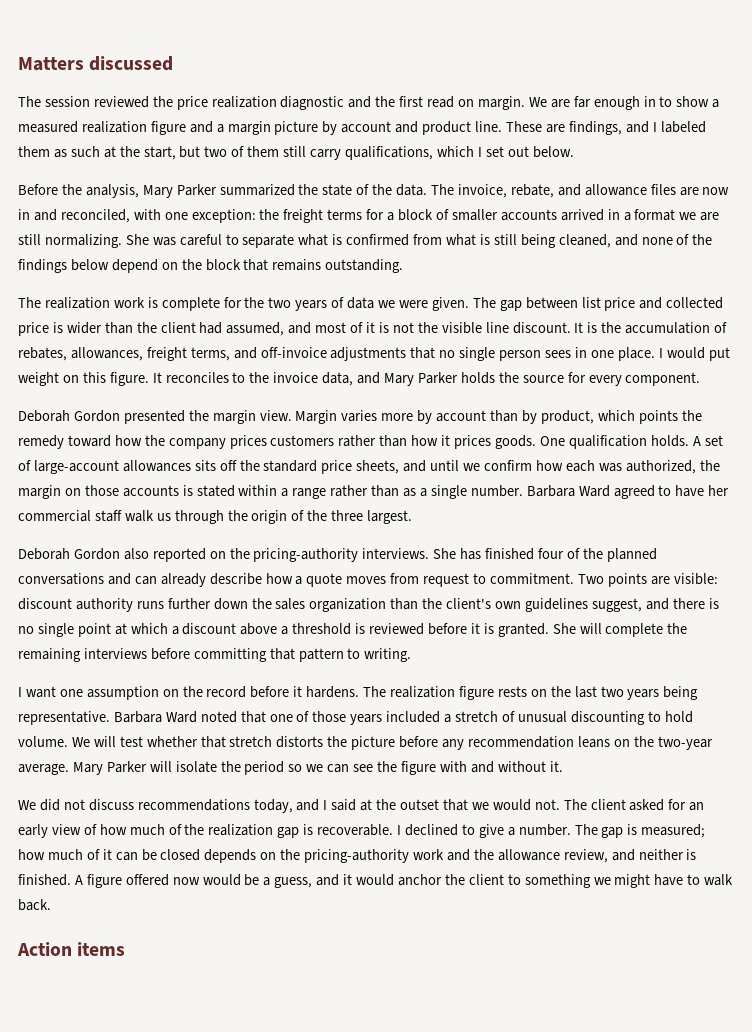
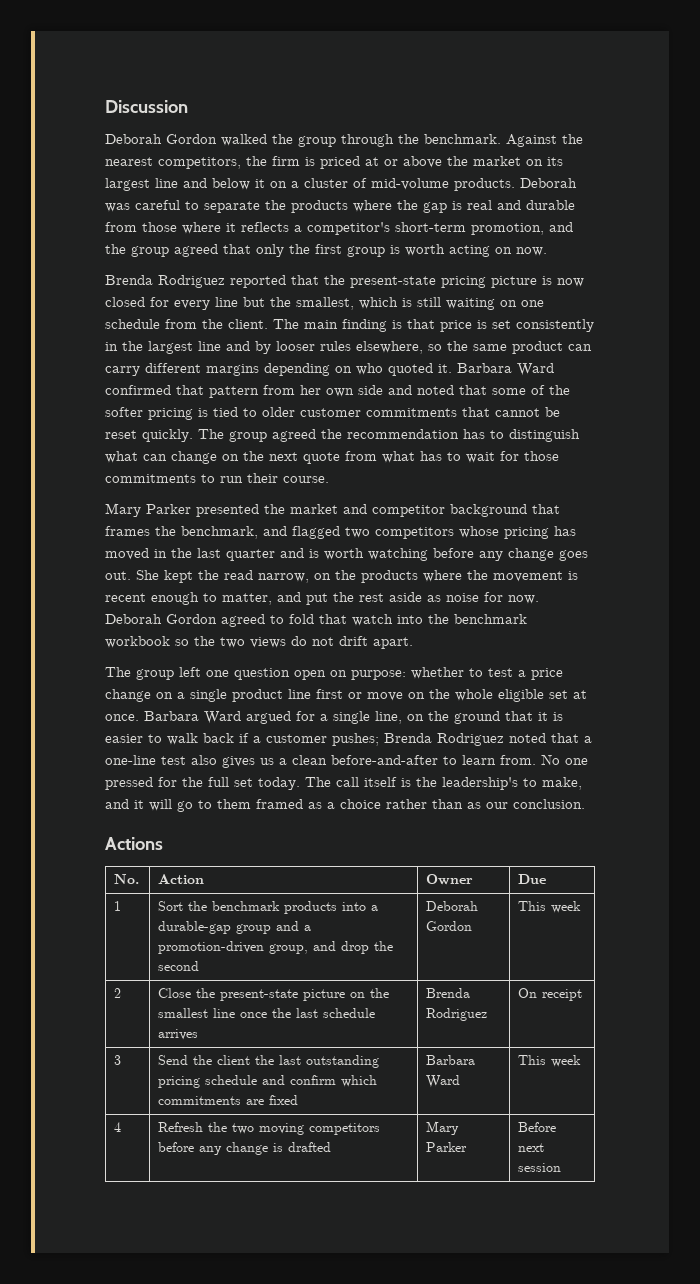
- Matters discussed
- The session reviewed the price realization diagnostic and the first read on margin. We are far enough in to show a measured realization figure and a margin picture by account and product line. These are findings, and I labeled them as such at the start, but two of them still carry qualifications, which I set out below.
- Before the analysis, Mary Parker summarized the state of the data. The invoice, rebate, and allowance files are now in and reconciled, with one exception: the freight terms for a block of smaller accounts arrived in a format we are still normalizing. She was careful to separate what is confirmed from what is still being cleaned, and none of the findings below depend on the block that remains outstanding.
- The realization work is complete for the two years of data we were given. The gap between list price and collected price is wider than the client had assumed, and most of it is not the visible line discount. It is the accumulation of rebates, allowances, freight terms, and off-invoice adjustments that no single person sees in one place. I would put weight on this figure. It reconciles to the invoice data, and Mary Parker holds the source for every component.
- Deborah Gordon presented the margin view. Margin varies more by account than by product, which points the remedy toward how the company prices customers rather than how it prices goods. One qualification holds. A set of large-account allowances sits off the standard price sheets, and until we confirm how each was authorized, the margin on those accounts is stated within a range rather than as a single number. Barbara Ward agreed to have her commercial staff walk us through the origin of the three largest.
- Deborah Gordon also reported on the pricing-authority interviews. She has finished four of the planned conversations and can already describe how a quote moves from request to commitment. Two points are visible: discount authority runs further down the sales organization than the client's own guidelines suggest, and there is no single point at which a discount above a threshold is reviewed before it is granted. She will complete the remaining interviews before committing that pattern to writing.
- I want one assumption on the record before it hardens. The realization figure rests on the last two years being representative. Barbara Ward noted that one of those years included a stretch of unusual discounting to hold volume. We will test whether that stretch distorts the picture before any recommendation leans on the two-year average. Mary Parker will isolate the period so we can see the figure with and without it.
- We did not discuss recommendations today, and I said at the outset that we would not. The client asked for an early view of how much of the realization gap is recoverable. I declined to give a number. The gap is measured; how much of it can be closed depends on the pricing-authority work and the allowance review, and neither is finished. A figure offered now would be a guess, and it would anchor the client to something we might have to walk back.
- Action items
+ Discussion
+ Deborah Gordon walked the group through the benchmark. Against the nearest competitors, the firm is priced at or above the market on its largest line and below it on a cluster of mid-volume products. Deborah was careful to separate the products where the gap is real and durable from those where it reflects a competitor's short-term promotion, and the group agreed that only the first group is worth acting on now.
+ Brenda Rodriguez reported that the present-state pricing picture is now closed for every line but the smallest, which is still waiting on one schedule from the client. The main finding is that price is set consistently in the largest line and by looser rules elsewhere, so the same product can carry different margins depending on who quoted it. Barbara Ward confirmed that pattern from her own side and noted that some of the softer pricing is tied to older customer commitments that cannot be reset quickly. The group agreed the recommendation has to distinguish what can change on the next quote from what has to wait for those commitments to run their course.
+ Mary Parker presented the market and competitor background that frames the benchmark, and flagged two competitors whose pricing has moved in the last quarter and is worth watching before any change goes out. She kept the read narrow, on the products where the movement is recent enough to matter, and put the rest aside as noise for now. Deborah Gordon agreed to fold that watch into the benchmark workbook so the two views do not drift apart.
+ The group left one question open on purpose: whether to test a price change on a single product line first or move on the whole eligible set at once. Barbara Ward argued for a single line, on the ground that it is easier to walk back if a customer pushes; Brenda Rodriguez noted that a one-line test also gives us a clean before-and-after to learn from. No one pressed for the full set today. The call itself is the leadership's to make, and it will go to them framed as a choice rather than as our conclusion.
+ Actions
+ No. | Action | Owner | Due
+ 1 | Sort the benchmark products into a durable-gap group and a promotion-driven group, and drop the second | Deborah Gordon | This week
+ 2 | Close the present-state picture on the smallest line once the last schedule arrives | Brenda Rodriguez | On receipt
+ 3 | Send the client the last outstanding pricing schedule and confirm which commitments are fixed | Barbara Ward | This week
+ 4 | Refresh the two moving competitors before any change is drafted | Mary Parker | Before next session

